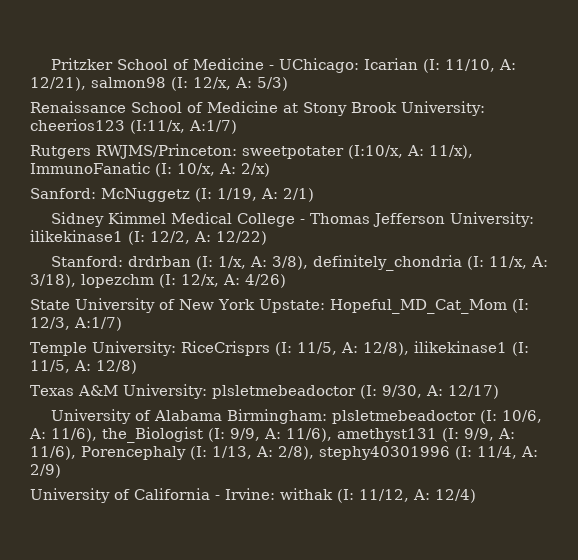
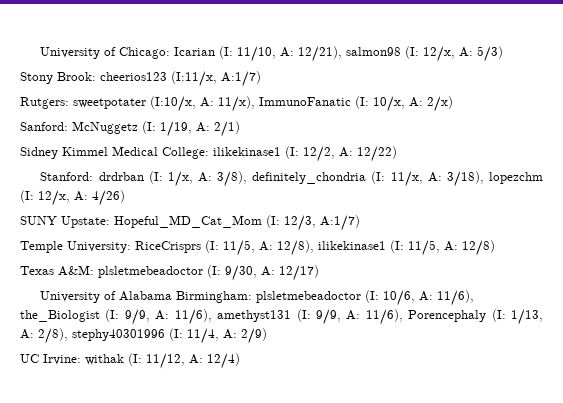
- Pritzker School of Medicine - UChicago: Icarian (I: 11/10, A: 12/21), salmon98 (I: 12/x, A: 5/3)
+ University of Chicago: Icarian (I: 11/10, A: 12/21), salmon98 (I: 12/x, A: 5/3)
- Renaissance School of Medicine at Stony Brook University: cheerios123 (I:11/x, A:1/7)
+ Stony Brook: cheerios123 (I:11/x, A:1/7)
- Rutgers RWJMS/Princeton: sweetpotater (I:10/x, A: 11/x), ImmunoFanatic (I: 10/x, A: 2/x)
+ Rutgers: sweetpotater (I:10/x, A: 11/x), ImmunoFanatic (I: 10/x, A: 2/x)
- Sidney Kimmel Medical College - Thomas Jefferson University: ilikekinase1 (I: 12/2, A: 12/22)
+ Sidney Kimmel Medical College: ilikekinase1 (I: 12/2, A: 12/22)
- State University of New York Upstate: Hopeful_MD_Cat_Mom (I: 12/3, A:1/7)
+ SUNY Upstate: Hopeful_MD_Cat_Mom (I: 12/3, A:1/7)
- Texas A&M University: plsletmebeadoctor (I: 9/30, A: 12/17)
+ Texas A&M: plsletmebeadoctor (I: 9/30, A: 12/17)
- University of California - Irvine: withak (I: 11/12, A: 12/4)
+ UC Irvine: withak (I: 11/12, A: 12/4)

